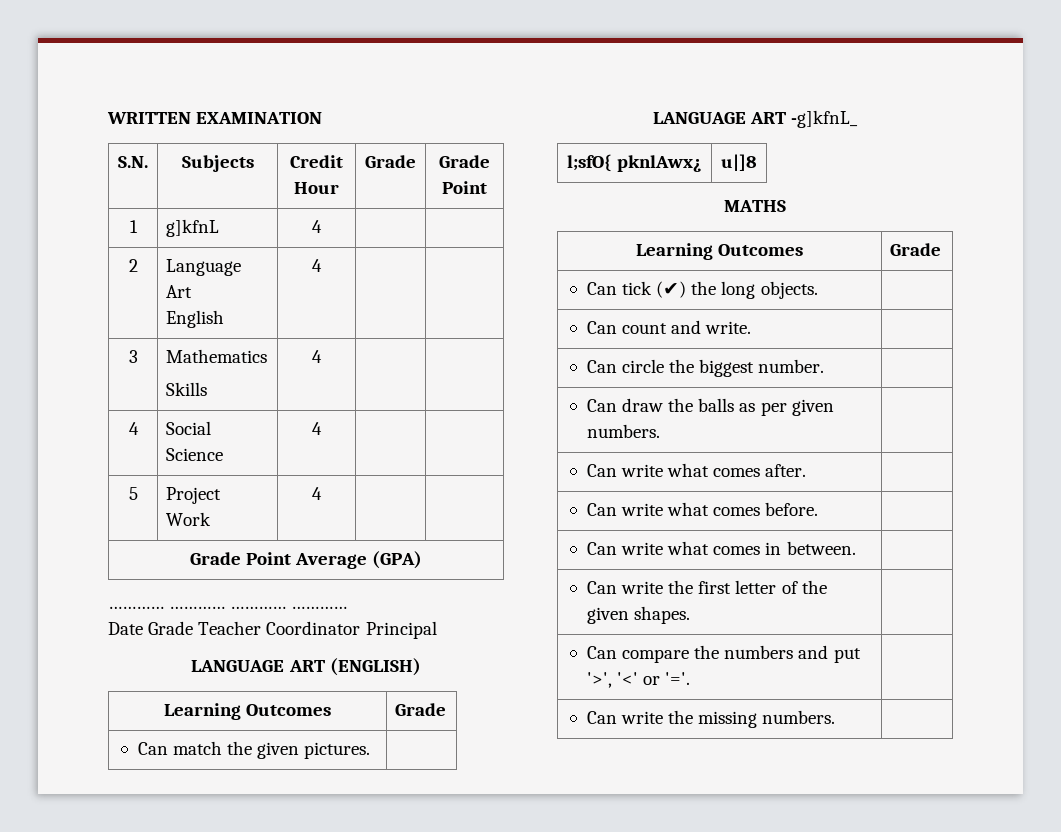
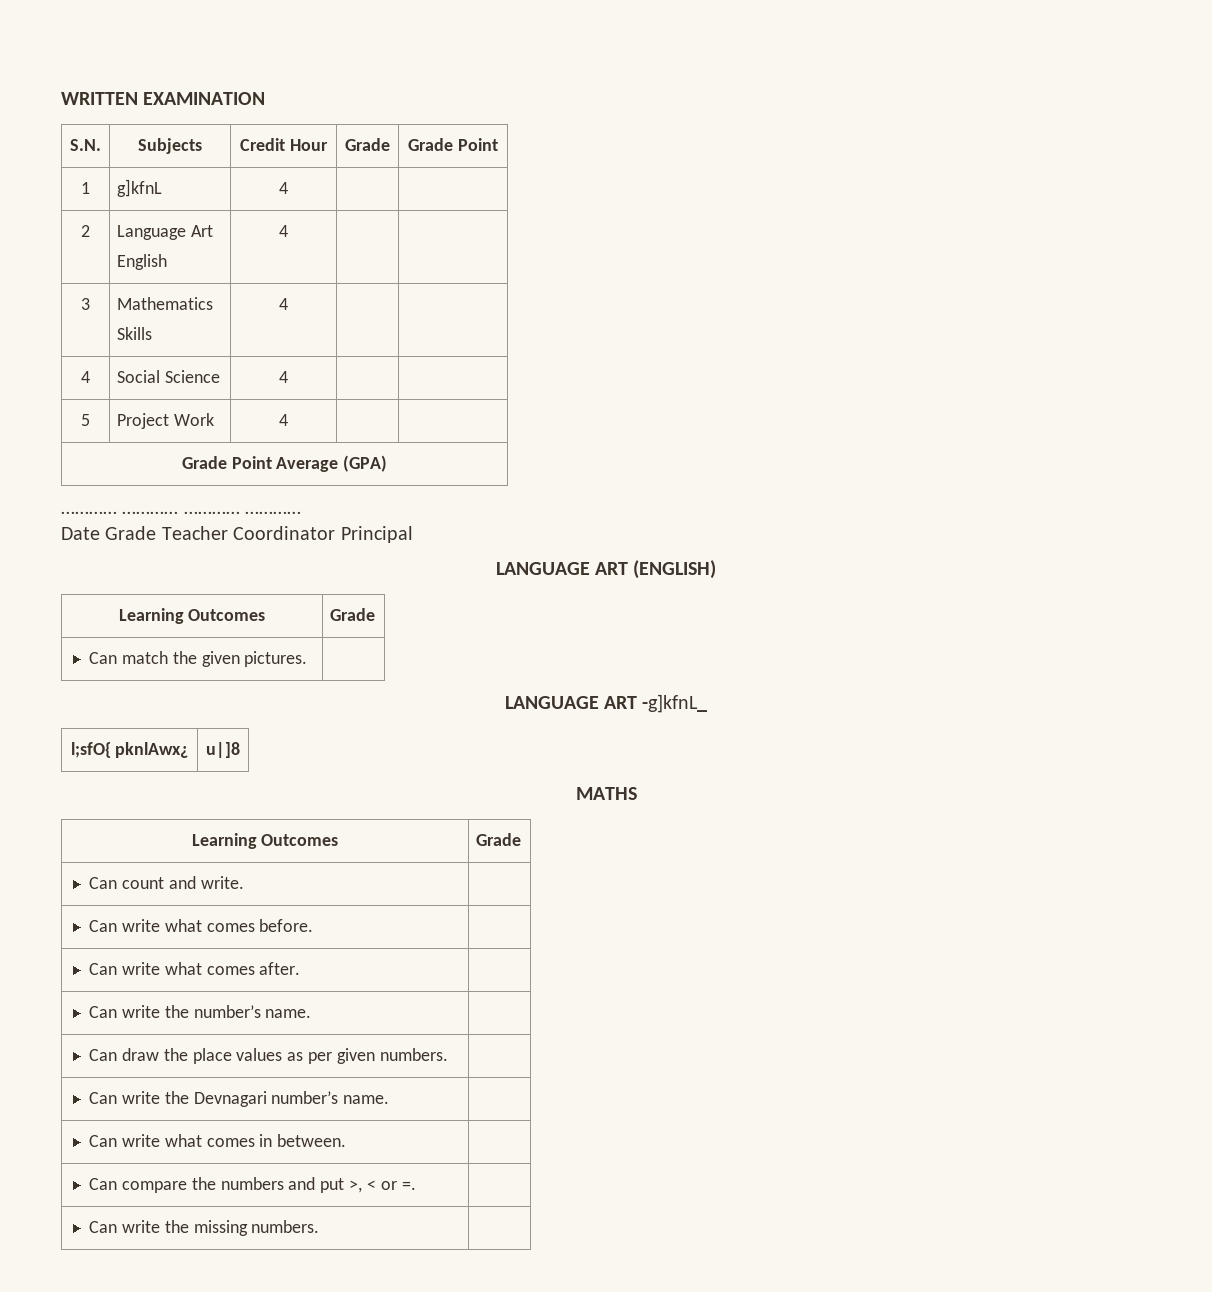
- Can tick (✔) the long objects. |
  Can count and write. |
- Can circle the biggest number. |
- Can draw the balls as per given numbers. |
- Can write what comes after. |
+ Can write what comes after. |
+ Can write the number’s name. |
+ Can draw the place values as per given numbers. |
+ Can write the Devnagari number’s name. |
  Can write what comes in between. |
- Can write the first letter of the given shapes. |
- Can compare the numbers and put '>', '<' or '='. |
+ Can compare the numbers and put >, < or =. |

